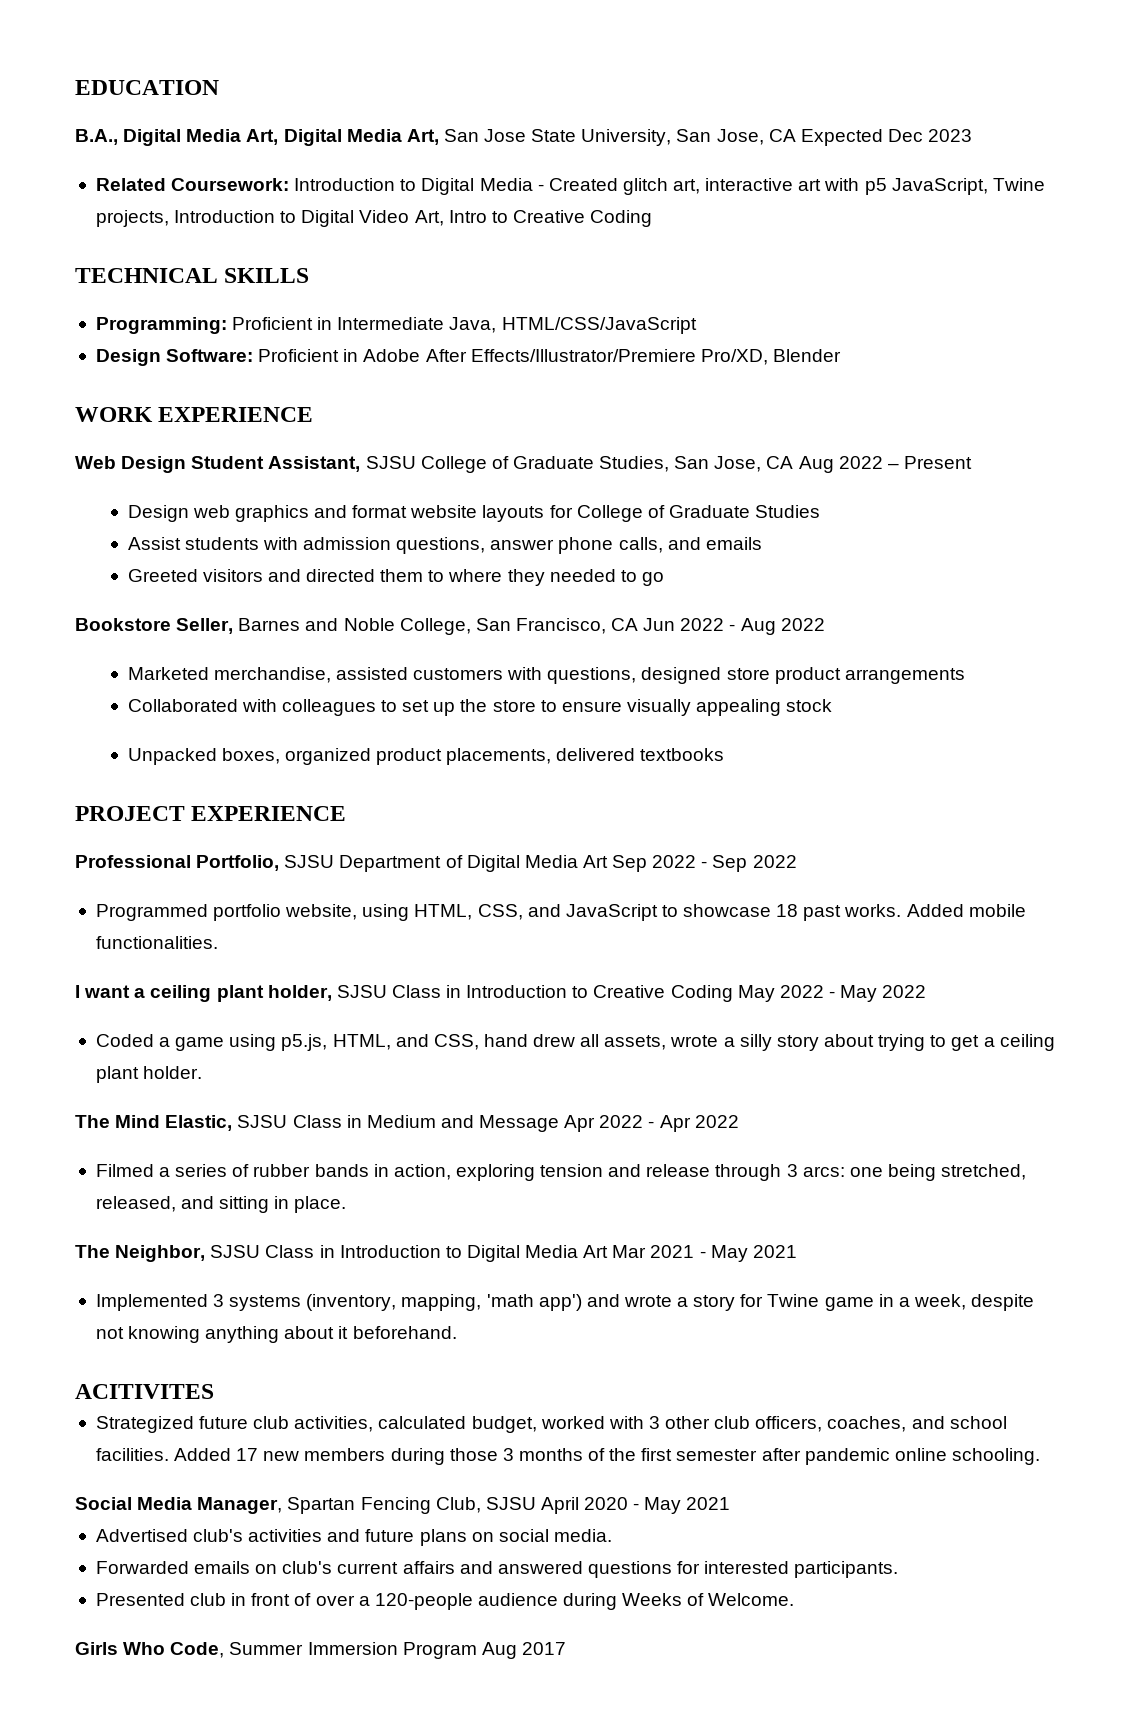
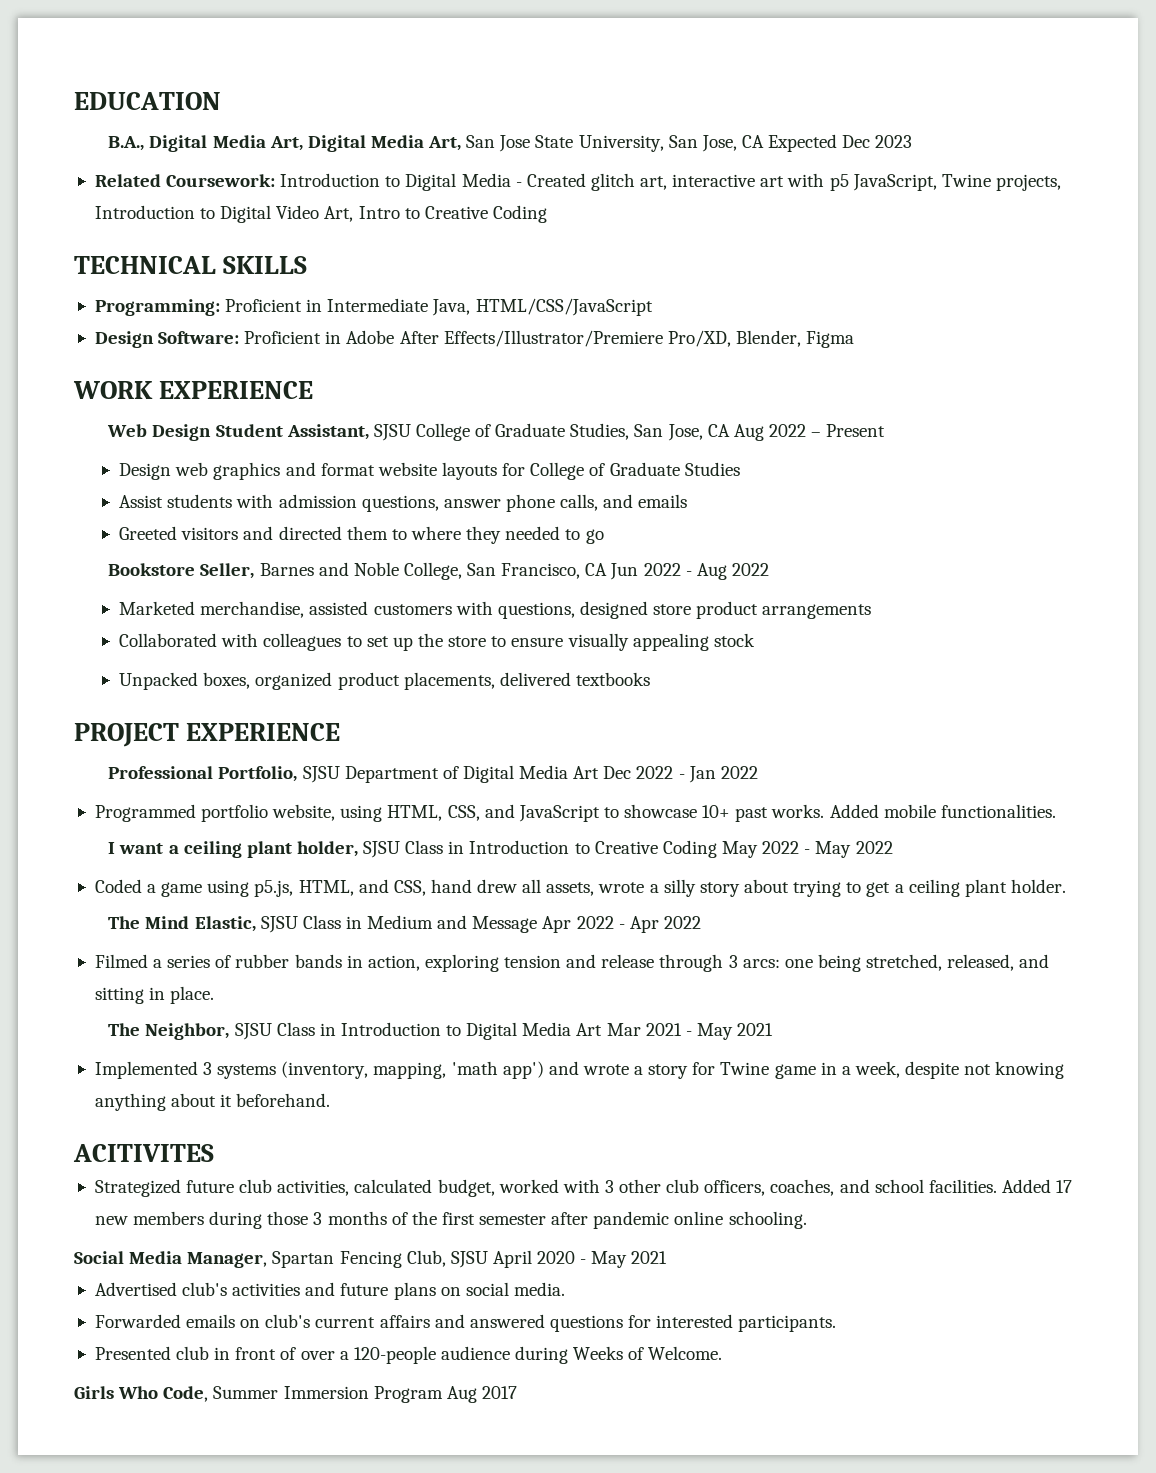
- Design Software: Proficient in Adobe After Effects/Illustrator/Premiere Pro/XD, Blender
+ Design Software: Proficient in Adobe After Effects/Illustrator/Premiere Pro/XD, Blender, Figma
- Professional Portfolio, SJSU Department of Digital Media Art Sep 2022 - Sep 2022
+ Professional Portfolio, SJSU Department of Digital Media Art Dec 2022 - Jan 2022
- Programmed portfolio website, using HTML, CSS, and JavaScript to showcase 18 past works.
+ Programmed portfolio website, using HTML, CSS, and JavaScript to showcase 10+ past works.

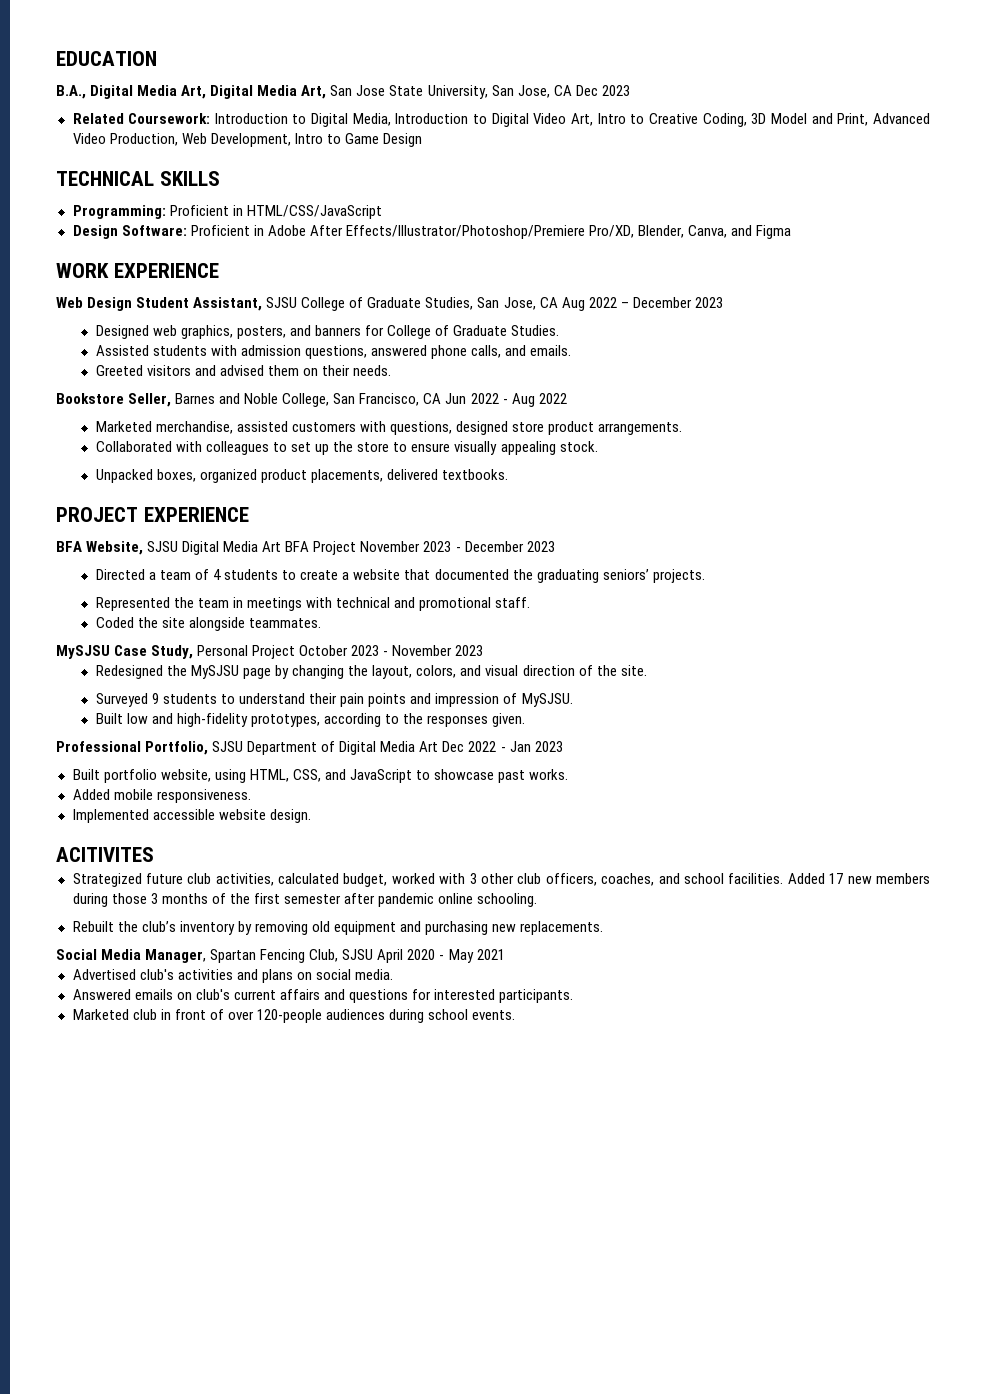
- B.A., Digital Media Art, Digital Media Art, San Jose State University, San Jose, CA Expected Dec 2023
+ B.A., Digital Media Art, Digital Media Art, San Jose State University, San Jose, CA Dec 2023
- Related Coursework: Introduction to Digital Media - Created glitch art, interactive art with p5 JavaScript, Twine projects, Introduction to Digital Video Art, Intro to Creative Coding
+ Related Coursework: Introduction to Digital Media, Introduction to Digital Video Art, Intro to Creative Coding, 3D Model and Print, Advanced Video Production, Web Development, Intro to Game Design
- Programming: Proficient in Intermediate Java, HTML/CSS/JavaScript
+ Programming: Proficient in HTML/CSS/JavaScript
- Design Software: Proficient in Adobe After Effects/Illustrator/Premiere Pro/XD, Blender, Figma
+ Design Software: Proficient in Adobe After Effects/Illustrator/Photoshop/Premiere Pro/XD, Blender, Canva, and Figma
- Web Design Student Assistant, SJSU College of Graduate Studies, San Jose, CA Aug 2022 – Present
- Design web graphics and format website layouts for College of Graduate Studies
- Assist students with admission questions, answer phone calls, and emails
+ Web Design Student Assistant, SJSU College of Graduate Studies, San Jose, CA Aug 2022 – December 2023
+ Designed web graphics, posters, and banners for College of Graduate Studies.
+ Assisted students with admission questions, answered phone calls, and emails.
- Greeted visitors and directed them to where they needed to go
+ Greeted visitors and advised them on their needs.
- Marketed merchandise, assisted customers with questions, designed store product arrangements
+ Marketed merchandise, assisted customers with questions, designed store product arrangements.
- Collaborated with colleagues to set up the store to ensure visually appealing stock
+ Collaborated with colleagues to set up the store to ensure visually appealing stock.
- Unpacked boxes, organized product placements, delivered textbooks
+ Unpacked boxes, organized product placements, delivered textbooks.
+ BFA Website, SJSU Digital Media Art BFA Project November 2023 - December 2023
+ Directed a team of 4 students to create a website that documented the graduating seniors’ projects.
+ Represented the team in meetings with technical and promotional staff.
+ Coded the site alongside teammates.
+ MySJSU Case Study, Personal Project October 2023 - November 2023
+ Redesigned the MySJSU page by changing the layout, colors, and visual direction of the site.
+ Surveyed 9 students to understand their pain points and impression of MySJSU.
+ Built low and high-fidelity prototypes, according to the responses given.
- Professional Portfolio, SJSU Department of Digital Media Art Dec 2022 - Jan 2022
- Programmed portfolio website, using HTML, CSS, and JavaScript to showcase 10+ past works. Added mobile functionalities.
- I want a ceiling plant holder, SJSU Class in Introduction to Creative Coding May 2022 - May 2022
- Coded a game using p5.js, HTML, and CSS, hand drew all assets, wrote a silly story about trying to get a ceiling plant holder.
- The Mind Elastic, SJSU Class in Medium and Message Apr 2022 - Apr 2022
- Filmed a series of rubber bands in action, exploring tension and release through 3 arcs: one being stretched, released, and sitting in place.
- The Neighbor, SJSU Class in Introduction to Digital Media Art Mar 2021 - May 2021
- Implemented 3 systems (inventory, mapping, 'math app') and wrote a story for Twine game in a week, despite not knowing anything about it beforehand.
+ Professional Portfolio, SJSU Department of Digital Media Art Dec 2022 - Jan 2023
+ Built portfolio website, using HTML, CSS, and JavaScript to showcase past works.
+ Added mobile responsiveness.
+ Implemented accessible website design.
+ Rebuilt the club’s inventory by removing old equipment and purchasing new replacements.
- Advertised club's activities and future plans on social media.
+ Advertised club's activities and plans on social media.
- Forwarded emails on club's current affairs and answered questions for interested participants.
+ Answered emails on club's current affairs and questions for interested participants.
- Presented club in front of over a 120-people audience during Weeks of Welcome.
- Girls Who Code, Summer Immersion Program Aug 2017
+ Marketed club in front of over 120-people audiences during school events.

